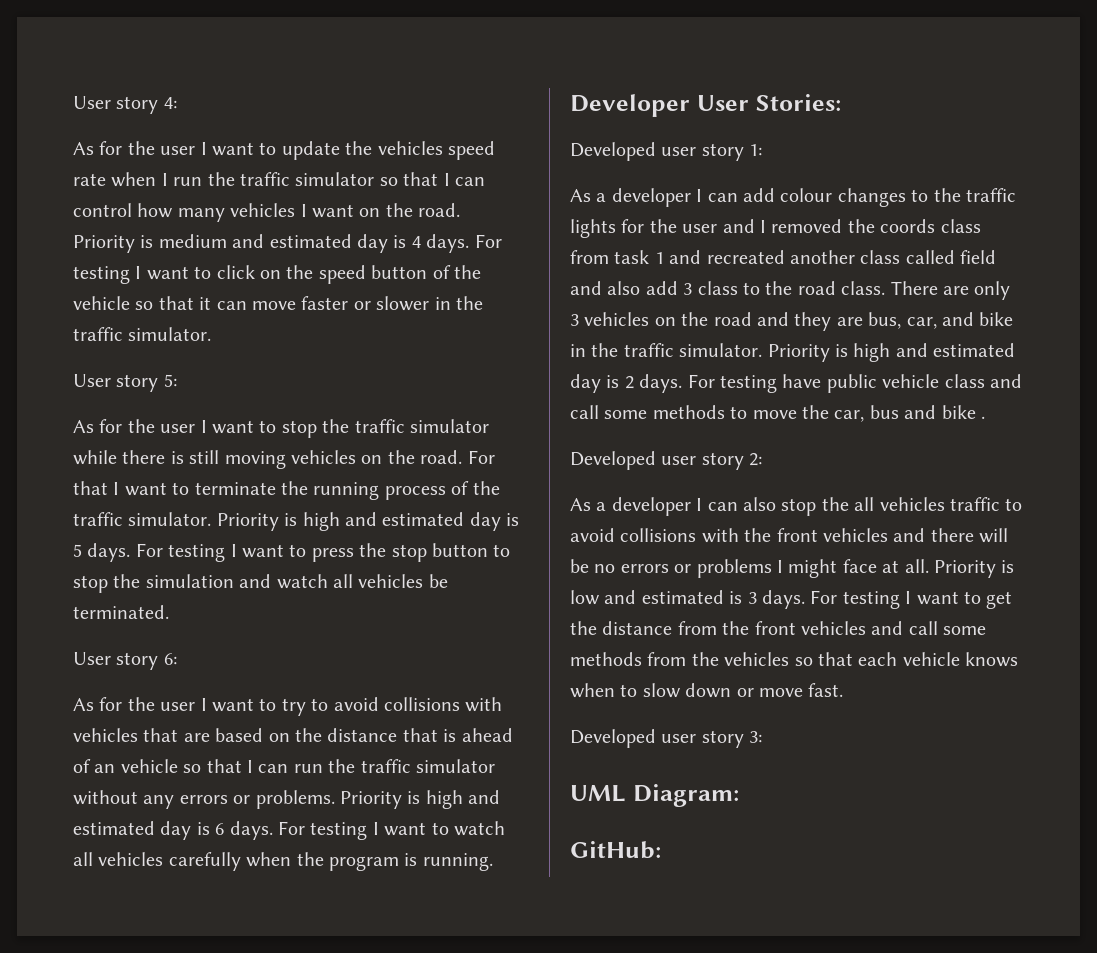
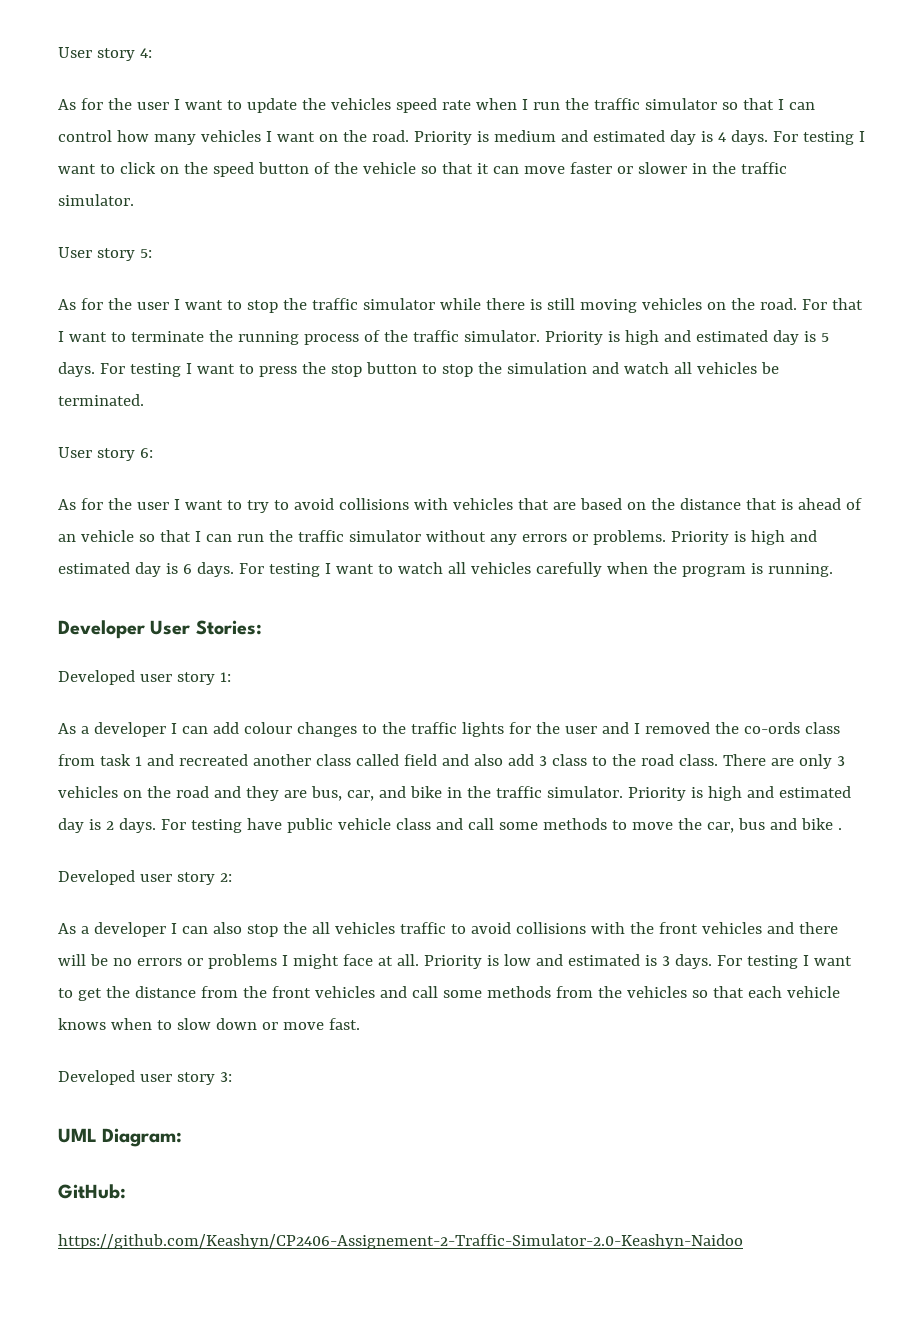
- As a developer I can add colour changes to the traffic lights for the user and I removed the coords class from task 1 and recreated another class called field and also add 3 class to the road class.
+ As a developer I can add colour changes to the traffic lights for the user and I removed the co-ords class from task 1 and recreated another class called field and also add 3 class to the road class.
+ https://github.com/Keashyn/CP2406-Assignement-2-Traffic-Simulator-2.0-Keashyn-Naidoo

